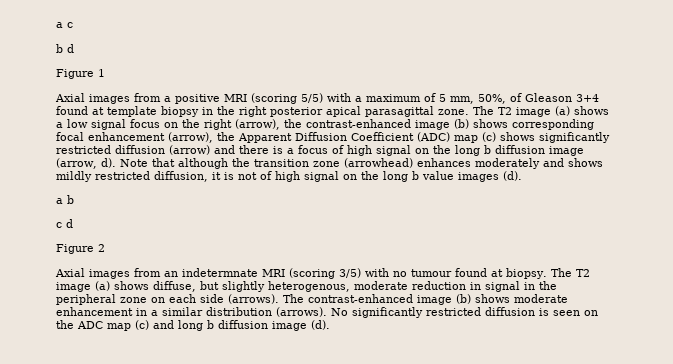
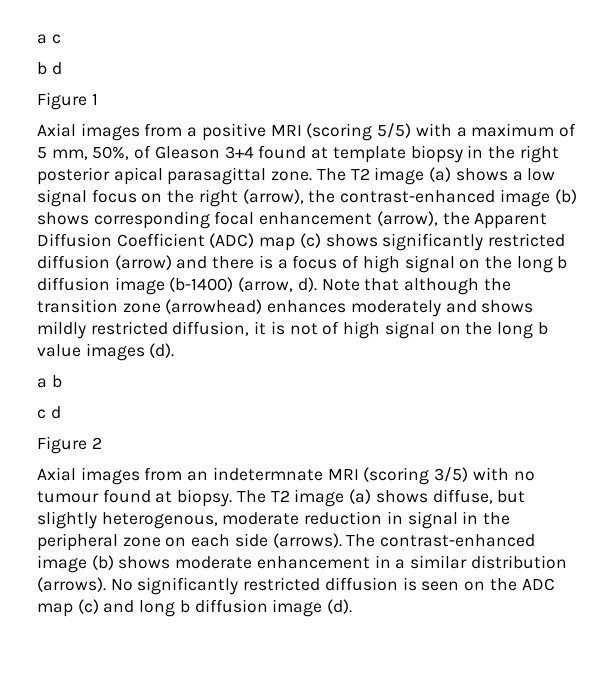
- The T2 image (a) shows a low signal focus on the right (arrow), the contrast-enhanced image (b) shows corresponding focal enhancement (arrow), the Apparent Diffusion Coefficient (ADC) map (c) shows significantly restricted diffusion (arrow) and there is a focus of high signal on the long b diffusion image (arrow, d).
+ The T2 image (a) shows a low signal focus on the right (arrow), the contrast-enhanced image (b) shows corresponding focal enhancement (arrow), the Apparent Diffusion Coefficient (ADC) map (c) shows significantly restricted diffusion (arrow) and there is a focus of high signal on the long b diffusion image (b-1400) (arrow, d).

